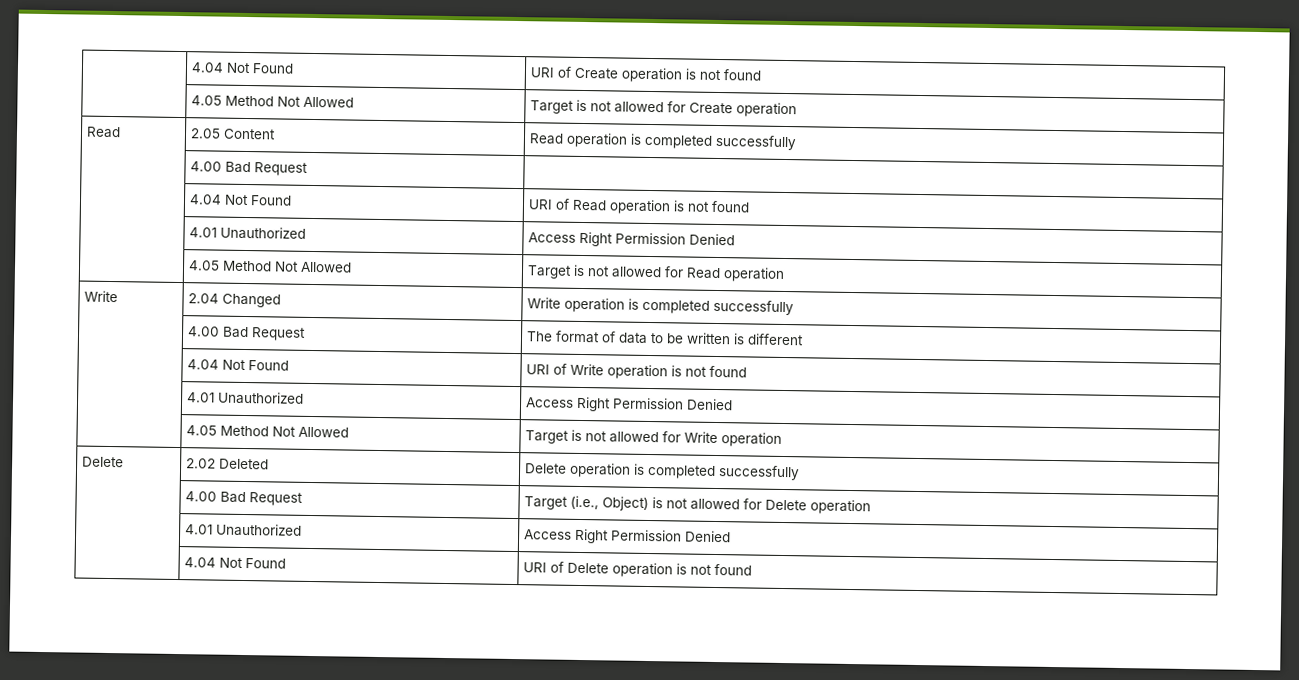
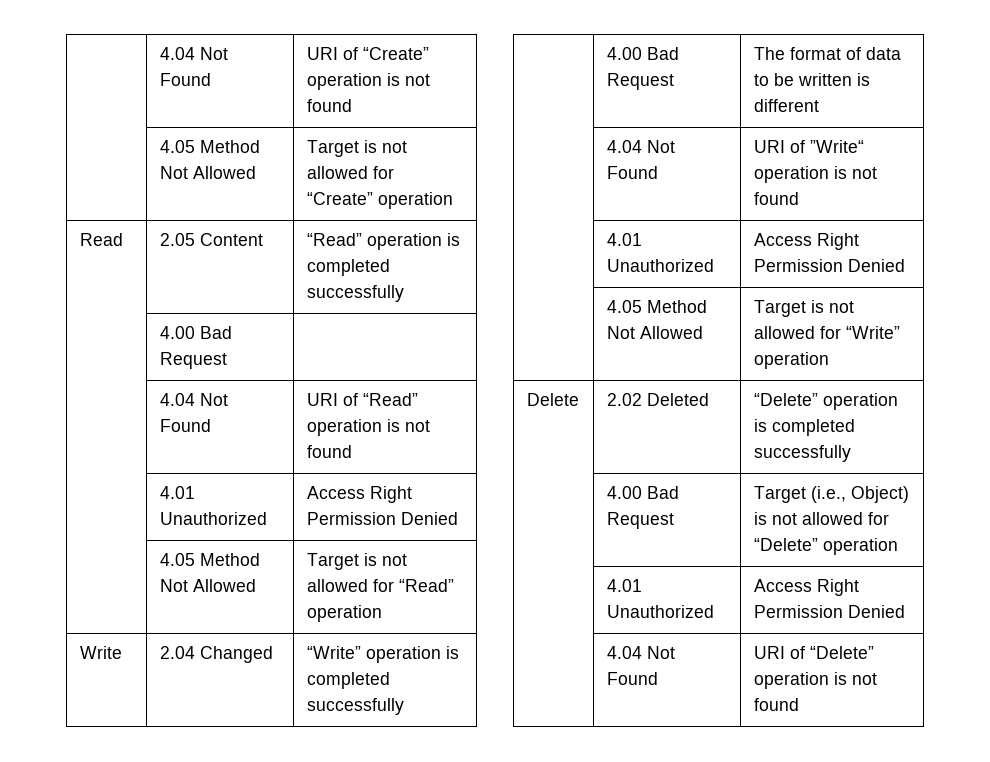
- | 4.04 Not Found | URI of Create operation is not found
+ | 4.04 Not Found | URI of “Create” operation is not found
- | 4.05 Method Not Allowed | Target is not allowed for Create operation
+ | 4.05 Method Not Allowed | Target is not allowed for “Create” operation
- Read | 2.05 Content | Read operation is completed successfully
+ Read | 2.05 Content | “Read” operation is completed successfully
- | 4.04 Not Found | URI of Read operation is not found
+ | 4.04 Not Found | URI of “Read” operation is not found
- | 4.05 Method Not Allowed | Target is not allowed for Read operation
+ | 4.05 Method Not Allowed | Target is not allowed for “Read” operation
- Write | 2.04 Changed | Write operation is completed successfully
+ Write | 2.04 Changed | “Write” operation is completed successfully
- | 4.04 Not Found | URI of Write operation is not found
+ | 4.04 Not Found | URI of ”Write“ operation is not found
- | 4.05 Method Not Allowed | Target is not allowed for Write operation
+ | 4.05 Method Not Allowed | Target is not allowed for “Write” operation
- Delete | 2.02 Deleted | Delete operation is completed successfully
+ Delete | 2.02 Deleted | “Delete” operation is completed successfully
- | 4.00 Bad Request | Target (i.e., Object) is not allowed for Delete operation
+ | 4.00 Bad Request | Target (i.e., Object) is not allowed for “Delete” operation
- | 4.04 Not Found | URI of Delete operation is not found
+ | 4.04 Not Found | URI of “Delete” operation is not found

